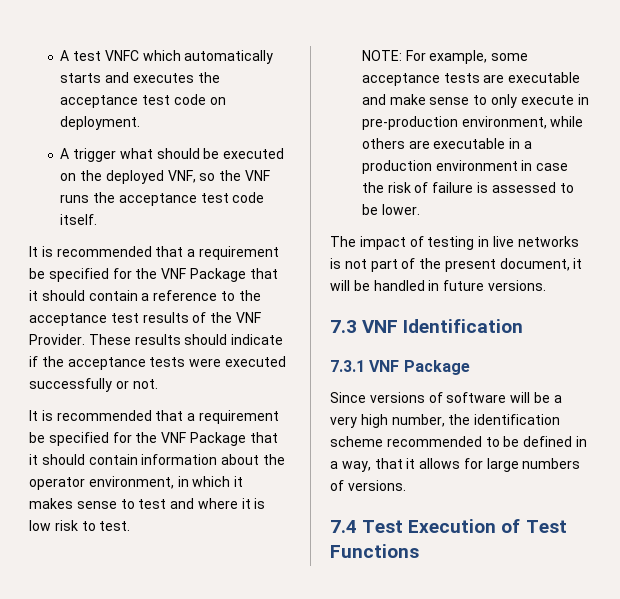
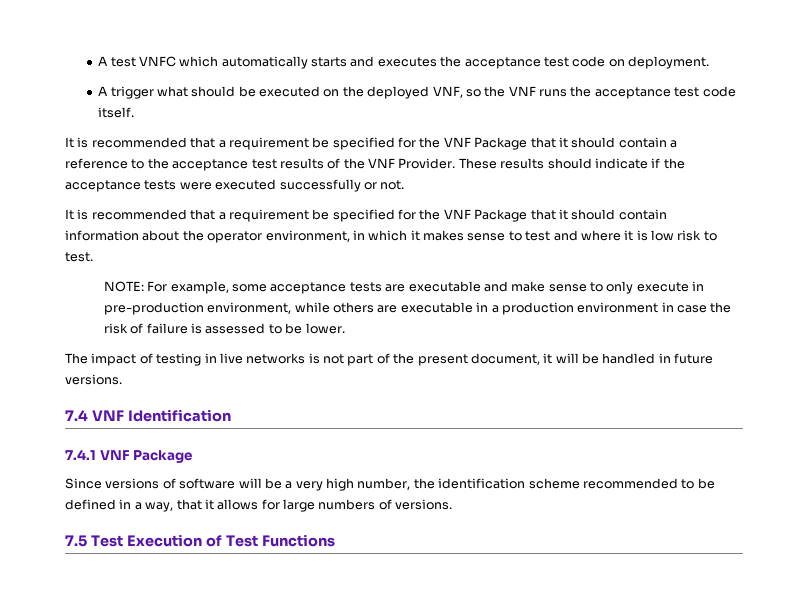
- 7.3 VNF Identification
+ 7.4 VNF Identification
- 7.3.1 VNF Package
+ 7.4.1 VNF Package
- 7.4 Test Execution of Test Functions
+ 7.5 Test Execution of Test Functions

